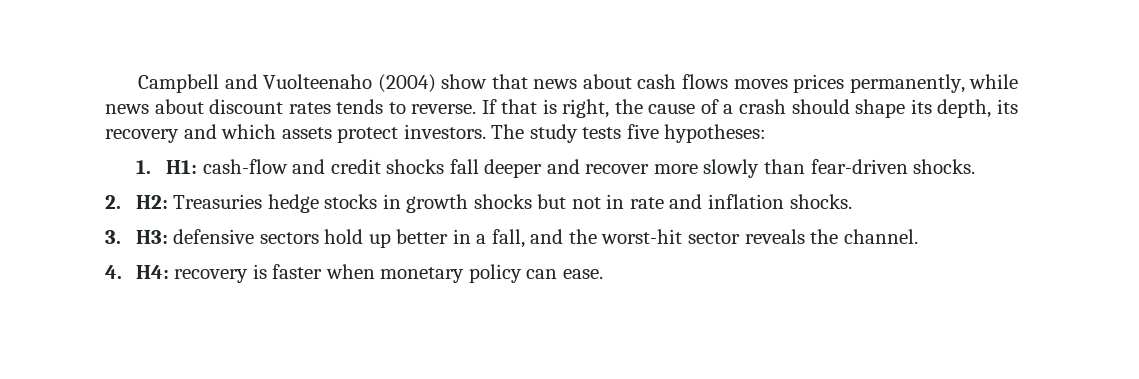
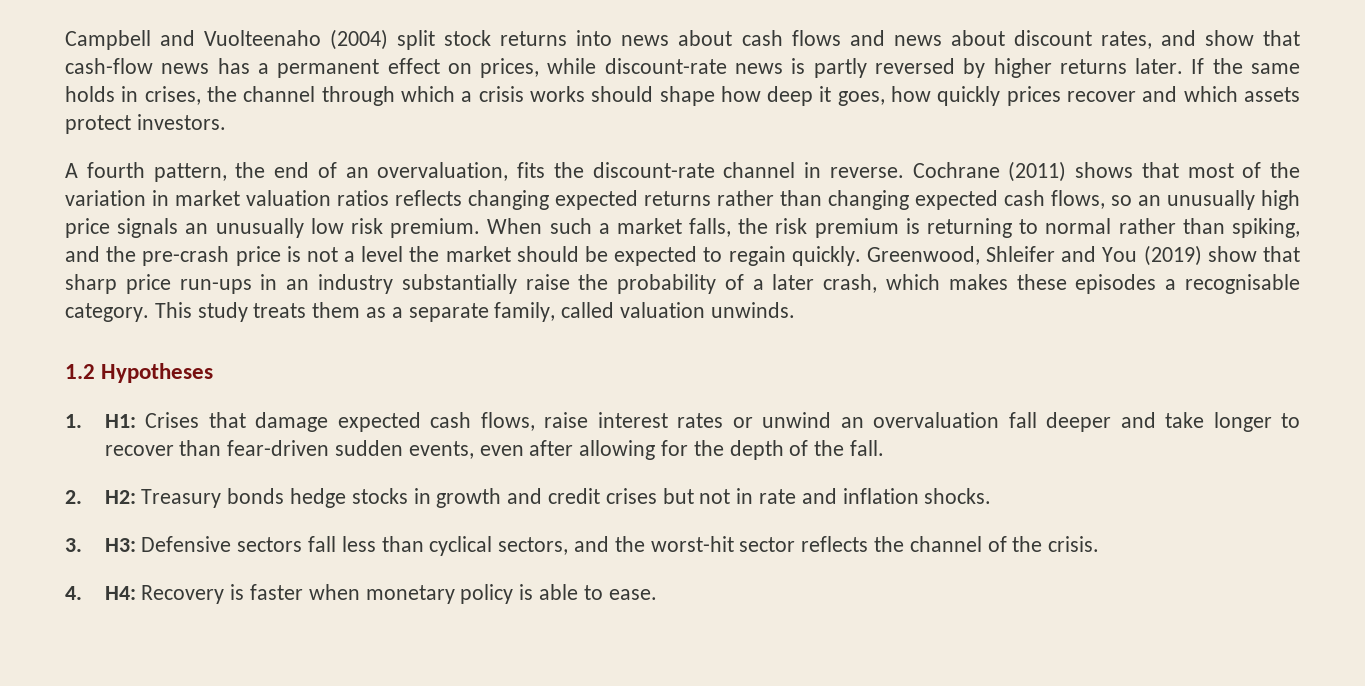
- Campbell and Vuolteenaho (2004) show that news about cash flows moves prices permanently, while news about discount rates tends to reverse. If that is right, the cause of a crash should shape its depth, its recovery and which assets protect investors. The study tests five hypotheses:
- 1. H1: cash-flow and credit shocks fall deeper and recover more slowly than fear-driven shocks.
+ Campbell and Vuolteenaho (2004) split stock returns into news about cash flows and news about discount rates, and show that cash-flow news has a permanent effect on prices, while discount-rate news is partly reversed by higher returns later. If the same holds in crises, the channel through which a crisis works should shape how deep it goes, how quickly prices recover and which assets protect investors.
+ A fourth pattern, the end of an overvaluation, fits the discount-rate channel in reverse. Cochrane (2011) shows that most of the variation in market valuation ratios reflects changing expected returns rather than changing expected cash flows, so an unusually high price signals an unusually low risk premium. When such a market falls, the risk premium is returning to normal rather than spiking, and the pre-crash price is not a level the market should be expected to regain quickly. Greenwood, Shleifer and You (2019) show that sharp price run-ups in an industry substantially raise the probability of a later crash, which makes these episodes a recognisable category. This study treats them as a separate family, called valuation unwinds.
+ 1.2 Hypotheses
+ 1. H1: Crises that damage expected cash flows, raise interest rates or unwind an overvaluation fall deeper and take longer to recover than fear-driven sudden events, even after allowing for the depth of the fall.
- 2. H2: Treasuries hedge stocks in growth shocks but not in rate and inflation shocks.
+ 2. H2: Treasury bonds hedge stocks in growth and credit crises but not in rate and inflation shocks.
- 3. H3: defensive sectors hold up better in a fall, and the worst-hit sector reveals the channel.
+ 3. H3: Defensive sectors fall less than cyclical sectors, and the worst-hit sector reflects the channel of the crisis.
- 4. H4: recovery is faster when monetary policy can ease.
+ 4. H4: Recovery is faster when monetary policy is able to ease.

